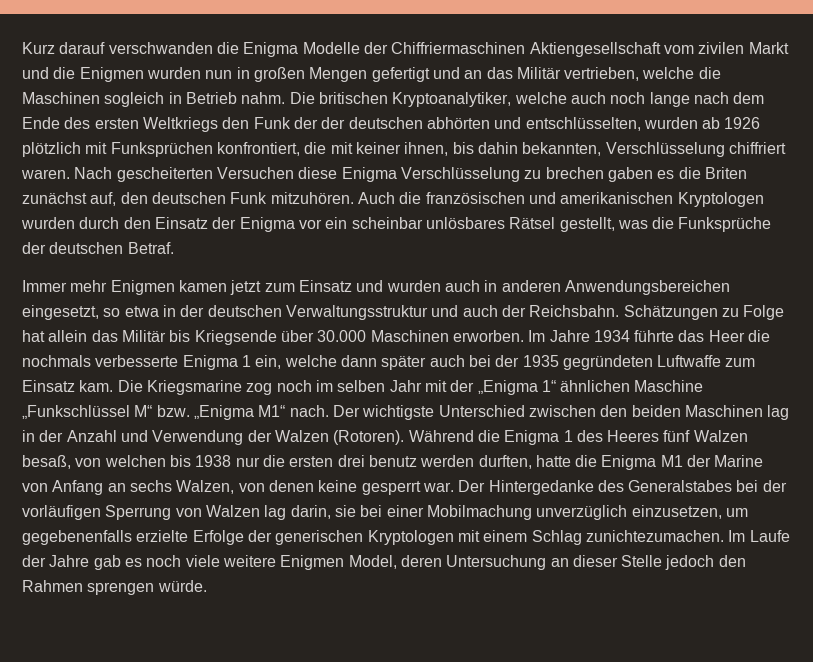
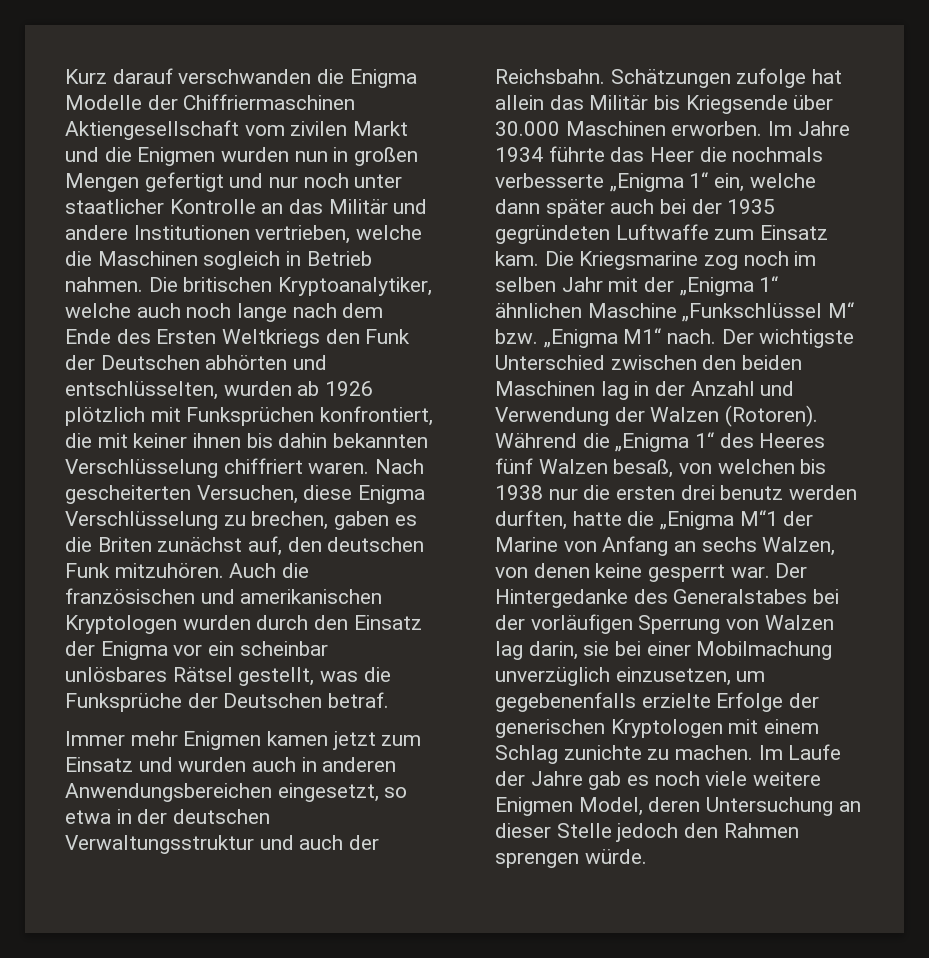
- Kurz darauf verschwanden die Enigma Modelle der Chiffriermaschinen Aktiengesellschaft vom zivilen Markt und die Enigmen wurden nun in großen Mengen gefertigt und an das Militär vertrieben, welche die Maschinen sogleich in Betrieb nahm.
+ Kurz darauf verschwanden die Enigma Modelle der Chiffriermaschinen Aktiengesellschaft vom zivilen Markt und die Enigmen wurden nun in großen Mengen gefertigt und nur noch unter staatlicher Kontrolle an das Militär und andere Institutionen vertrieben, welche die Maschinen sogleich in Betrieb nahmen.
- Die britischen Kryptoanalytiker, welche auch noch lange nach dem Ende des ersten Weltkriegs den Funk der der deutschen abhörten und entschlüsselten, wurden ab 1926 plötzlich mit Funksprüchen konfrontiert, die mit keiner ihnen, bis dahin bekannten, Verschlüsselung chiffriert waren.
+ Die britischen Kryptoanalytiker, welche auch noch lange nach dem Ende des Ersten Weltkriegs den Funk der Deutschen abhörten und entschlüsselten, wurden ab 1926 plötzlich mit Funksprüchen konfrontiert, die mit keiner ihnen bis dahin bekannten Verschlüsselung chiffriert waren.
- Nach gescheiterten Versuchen diese Enigma Verschlüsselung zu brechen gaben es die Briten zunächst auf, den deutschen Funk mitzuhören.
+ Nach gescheiterten Versuchen, diese Enigma Verschlüsselung zu brechen, gaben es die Briten zunächst auf, den deutschen Funk mitzuhören.
- Auch die französischen und amerikanischen Kryptologen wurden durch den Einsatz der Enigma vor ein scheinbar unlösbares Rätsel gestellt, was die Funksprüche der deutschen Betraf.
+ Auch die französischen und amerikanischen Kryptologen wurden durch den Einsatz der Enigma vor ein scheinbar unlösbares Rätsel gestellt, was die Funksprüche der Deutschen betraf.
- Schätzungen zu Folge hat allein das Militär bis Kriegsende über 30.000 Maschinen erworben.
+ Schätzungen zufolge hat allein das Militär bis Kriegsende über 30.000 Maschinen erworben.
- Im Jahre 1934 führte das Heer die nochmals verbesserte Enigma 1 ein, welche dann später auch bei der 1935 gegründeten Luftwaffe zum Einsatz kam.
+ Im Jahre 1934 führte das Heer die nochmals verbesserte „Enigma 1“ ein, welche dann später auch bei der 1935 gegründeten Luftwaffe zum Einsatz kam.
- Während die Enigma 1 des Heeres fünf Walzen besaß, von welchen bis 1938 nur die ersten drei benutz werden durften, hatte die Enigma M1 der Marine von Anfang an sechs Walzen, von denen keine gesperrt war.
+ Während die „Enigma 1“ des Heeres fünf Walzen besaß, von welchen bis 1938 nur die ersten drei benutz werden durften, hatte die „Enigma M“1 der Marine von Anfang an sechs Walzen, von denen keine gesperrt war.
- Der Hintergedanke des Generalstabes bei der vorläufigen Sperrung von Walzen lag darin, sie bei einer Mobilmachung unverzüglich einzusetzen, um gegebenenfalls erzielte Erfolge der generischen Kryptologen mit einem Schlag zunichtezumachen.
+ Der Hintergedanke des Generalstabes bei der vorläufigen Sperrung von Walzen lag darin, sie bei einer Mobilmachung unverzüglich einzusetzen, um gegebenenfalls erzielte Erfolge der generischen Kryptologen mit einem Schlag zunichte zu machen.

